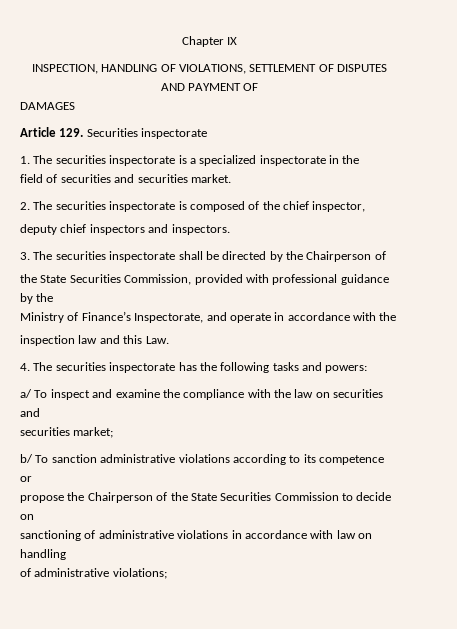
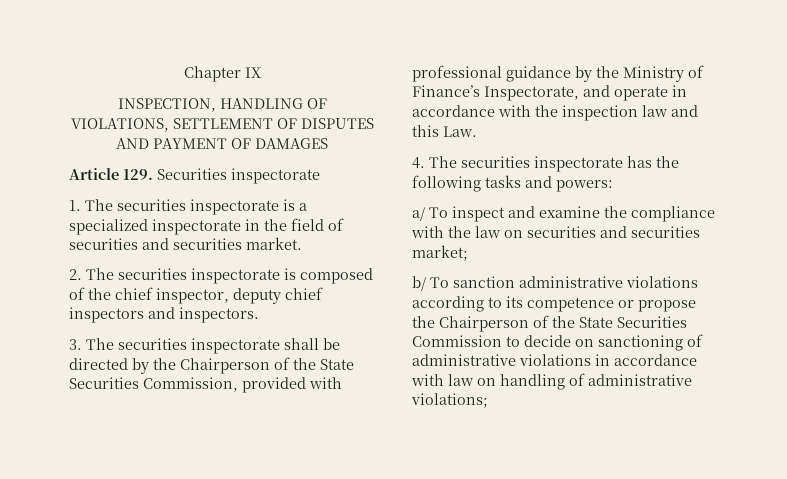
- INSPECTION, HANDLING OF VIOLATIONS, SETTLEMENT OF DISPUTES AND PAYMENT OF
- DAMAGES
+ INSPECTION, HANDLING OF VIOLATIONS, SETTLEMENT OF DISPUTES AND PAYMENT OF DAMAGES
- 1. The securities inspectorate is a specialized inspectorate in the
- field of securities and securities market.
+ 1. The securities inspectorate is a specialized inspectorate in the field of securities and securities market.
- 2. The securities inspectorate is composed of the chief inspector,
- deputy chief inspectors and inspectors.
+ 2. The securities inspectorate is composed of the chief inspector, deputy chief inspectors and inspectors.
- 3. The securities inspectorate shall be directed by the Chairperson of
- the State Securities Commission, provided with professional guidance by the
- Ministry of Finance’s Inspectorate, and operate in accordance with the
- inspection law and this Law.
+ 3. The securities inspectorate shall be directed by the Chairperson of the State Securities Commission, provided with professional guidance by the Ministry of Finance’s Inspectorate, and operate in accordance with the inspection law and this Law.
- a/ To inspect and examine the compliance with the law on securities and
- securities market;
+ a/ To inspect and examine the compliance with the law on securities and securities market;
- b/ To sanction administrative violations according to its competence or
- propose the Chairperson of the State Securities Commission to decide on
- sanctioning of administrative violations in accordance with law on handling
- of administrative violations;
+ b/ To sanction administrative violations according to its competence or propose the Chairperson of the State Securities Commission to decide on sanctioning of administrative violations in accordance with law on handling of administrative violations;

